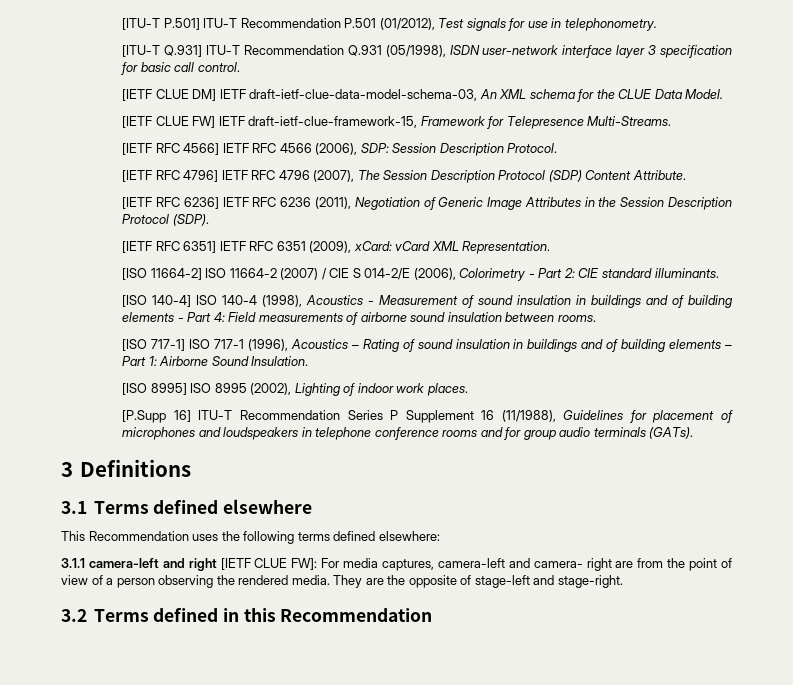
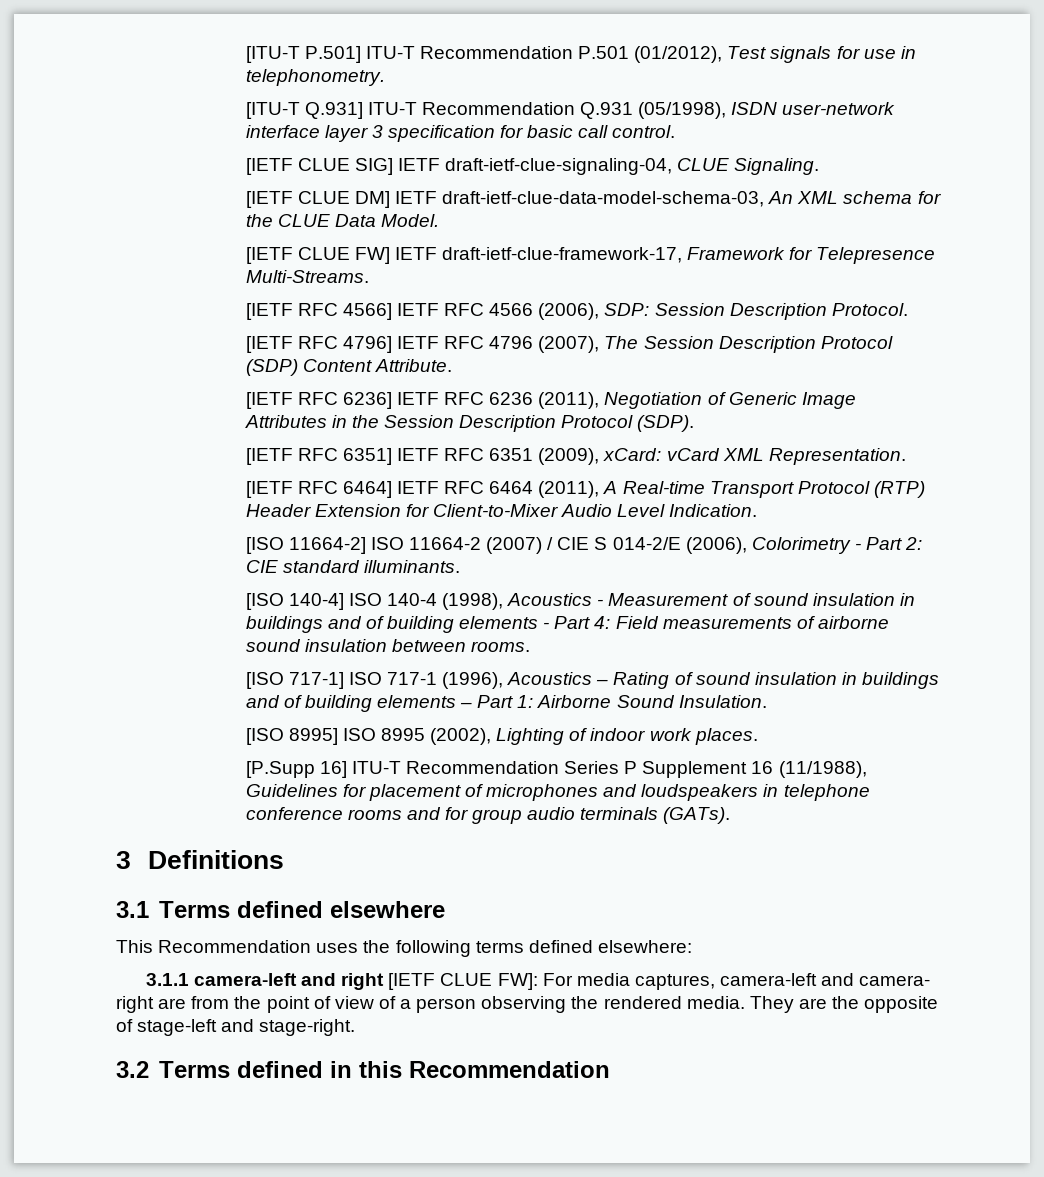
+ [IETF CLUE SIG] IETF draft-ietf-clue-signaling-04, CLUE Signaling.
- [IETF CLUE FW] IETF draft-ietf-clue-framework-15, Framework for Telepresence Multi-Streams.
+ [IETF CLUE FW] IETF draft-ietf-clue-framework-17, Framework for Telepresence Multi-Streams.
+ [IETF RFC 6464] IETF RFC 6464 (2011), A Real-time Transport Protocol (RTP) Header Extension for Client-to-Mixer Audio Level Indication.

